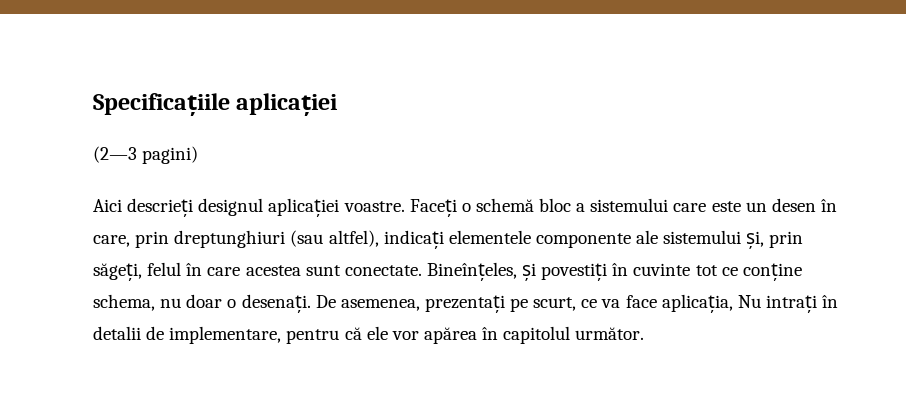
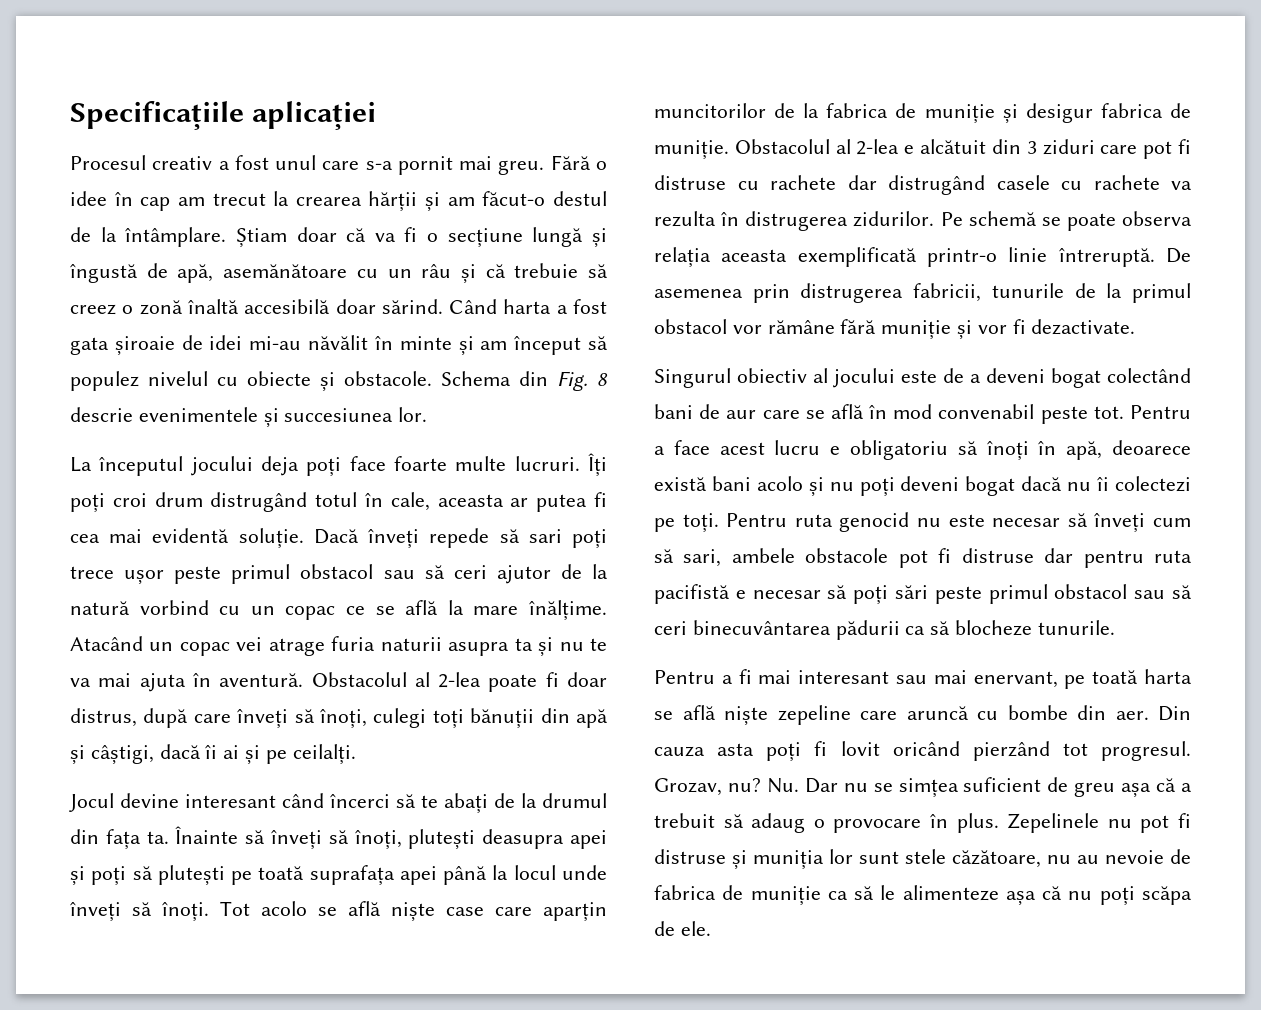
- (2—3 pagini)
- Aici descrieți designul aplicației voastre. Faceți o schemă bloc a sistemului care este un desen în care, prin dreptunghiuri (sau altfel), indicați elementele componente ale sistemului și, prin săgeți, felul în care acestea sunt conectate. Bineînțeles, și povestiți în cuvinte tot ce conține schema, nu doar o desenați. De asemenea, prezentați pe scurt, ce va face aplicația, Nu intrați în detalii de implementare, pentru că ele vor apărea în capitolul următor.
+ Procesul creativ a fost unul care s-a pornit mai greu. Fără o idee în cap am trecut la crearea hărții și am făcut-o destul de la întâmplare. Știam doar că va fi o secțiune lungă și îngustă de apă, asemănătoare cu un râu și că trebuie să creez o zonă înaltă accesibilă doar sărind. Când harta a fost gata șiroaie de idei mi-au năvălit în minte și am început să populez nivelul cu obiecte și obstacole. Schema din Fig. 8 descrie evenimentele și succesiunea lor.
+ La începutul jocului deja poți face foarte multe lucruri. Îți poți croi drum distrugând totul în cale, aceasta ar putea fi cea mai evidentă soluție. Dacă înveți repede să sari poți trece ușor peste primul obstacol sau să ceri ajutor de la natură vorbind cu un copac ce se află la mare înălțime. Atacând un copac vei atrage furia naturii asupra ta și nu te va mai ajuta în aventură. Obstacolul al 2-lea poate fi doar distrus, după care înveți să înoți, culegi toți bănuții din apă și câștigi, dacă îi ai și pe ceilalți.
+ Jocul devine interesant când încerci să te abați de la drumul din fața ta. Înainte să înveți să înoți, plutești deasupra apei și poți să plutești pe toată suprafața apei până la locul unde înveți să înoți. Tot acolo se află niște case care aparțin muncitorilor de la fabrica de muniție și desigur fabrica de muniție. Obstacolul al 2-lea e alcătuit din 3 ziduri care pot fi distruse cu rachete dar distrugând casele cu rachete va rezulta în distrugerea zidurilor. Pe schemă se poate observa relația aceasta exemplificată printr-o linie întreruptă. De asemenea prin distrugerea fabricii, tunurile de la primul obstacol vor rămâne fără muniție și vor fi dezactivate.
+ Singurul obiectiv al jocului este de a deveni bogat colectând bani de aur care se află în mod convenabil peste tot. Pentru a face acest lucru e obligatoriu să înoți în apă, deoarece există bani acolo și nu poți deveni bogat dacă nu îi colectezi pe toți. Pentru ruta genocid nu este necesar să înveți cum să sari, ambele obstacole pot fi distruse dar pentru ruta pacifistă e necesar să poți sări peste primul obstacol sau să ceri binecuvântarea pădurii ca să blocheze tunurile.
+ Pentru a fi mai interesant sau mai enervant, pe toată harta se află niște zepeline care aruncă cu bombe din aer. Din cauza asta poți fi lovit oricând pierzând tot progresul. Grozav, nu? Nu. Dar nu se simțea suficient de greu așa că a trebuit să adaug o provocare în plus. Zepelinele nu pot fi distruse și muniția lor sunt stele căzătoare, nu au nevoie de fabrica de muniție ca să le alimenteze așa că nu poți scăpa de ele.

